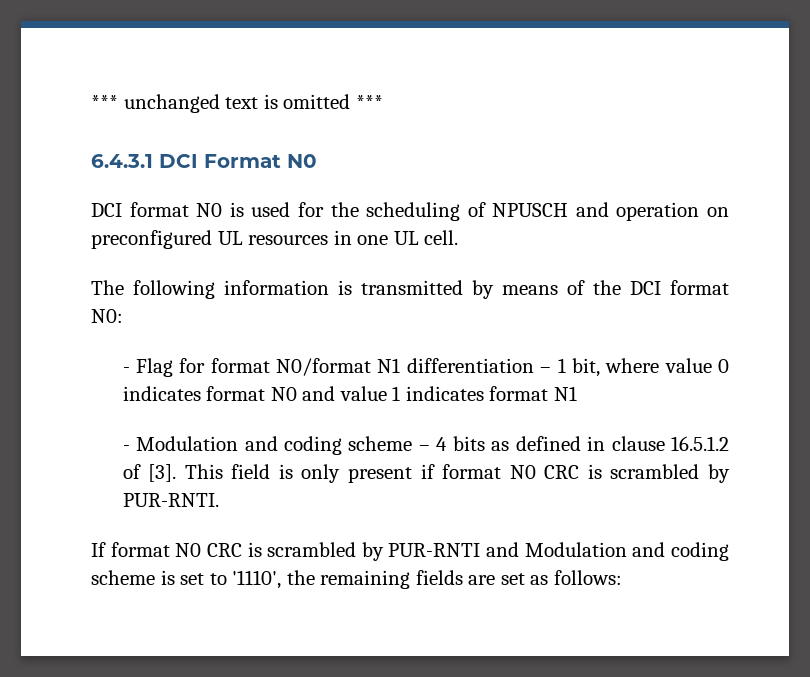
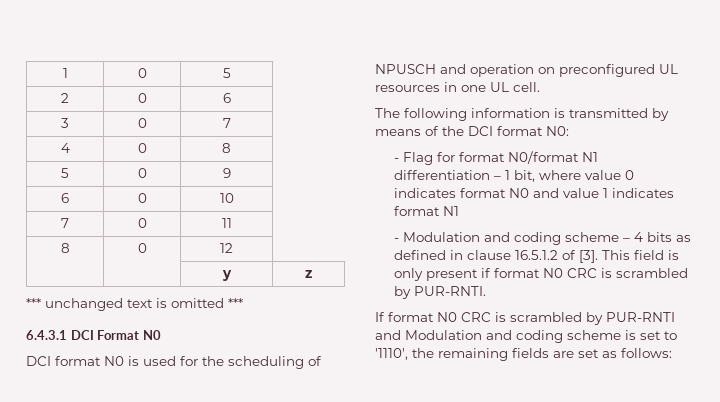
+ 1 | 0 | 5
+ 2 | 0 | 6
+ 3 | 0 | 7
+ 4 | 0 | 8
+ 5 | 0 | 9
+ 6 | 0 | 10
+ 7 | 0 | 11
+ 8 | 0 | 12
+ | | y | z

